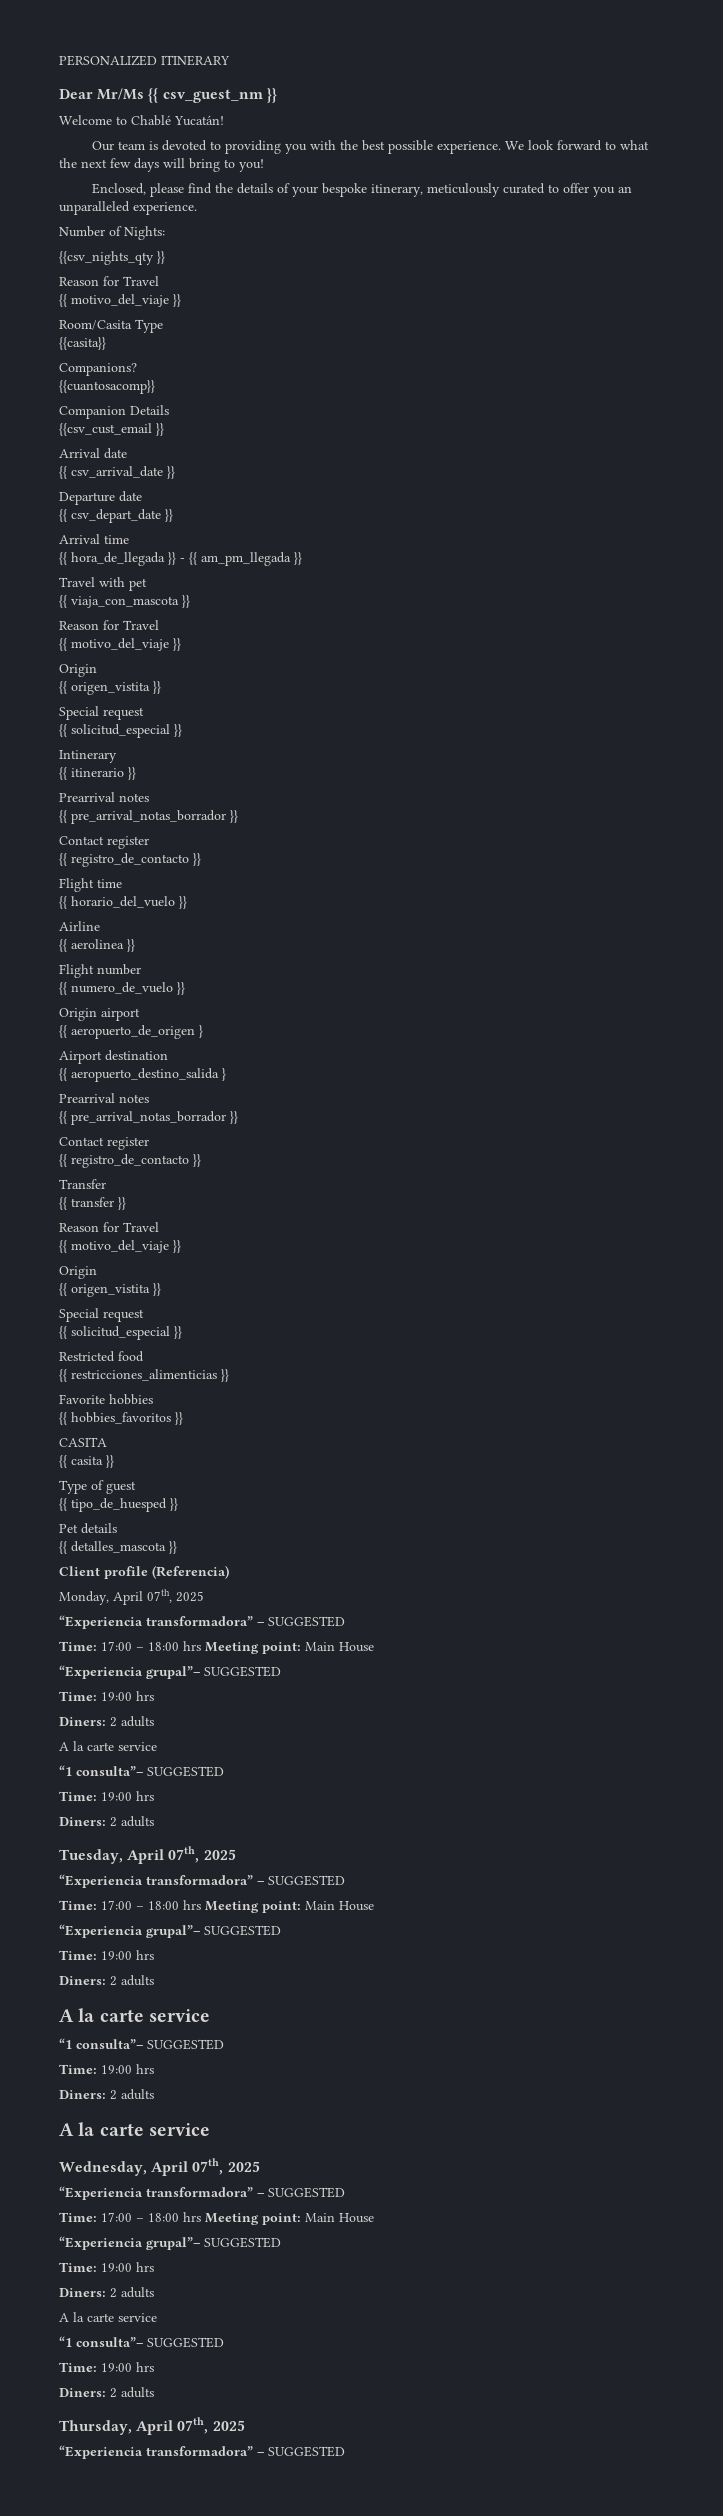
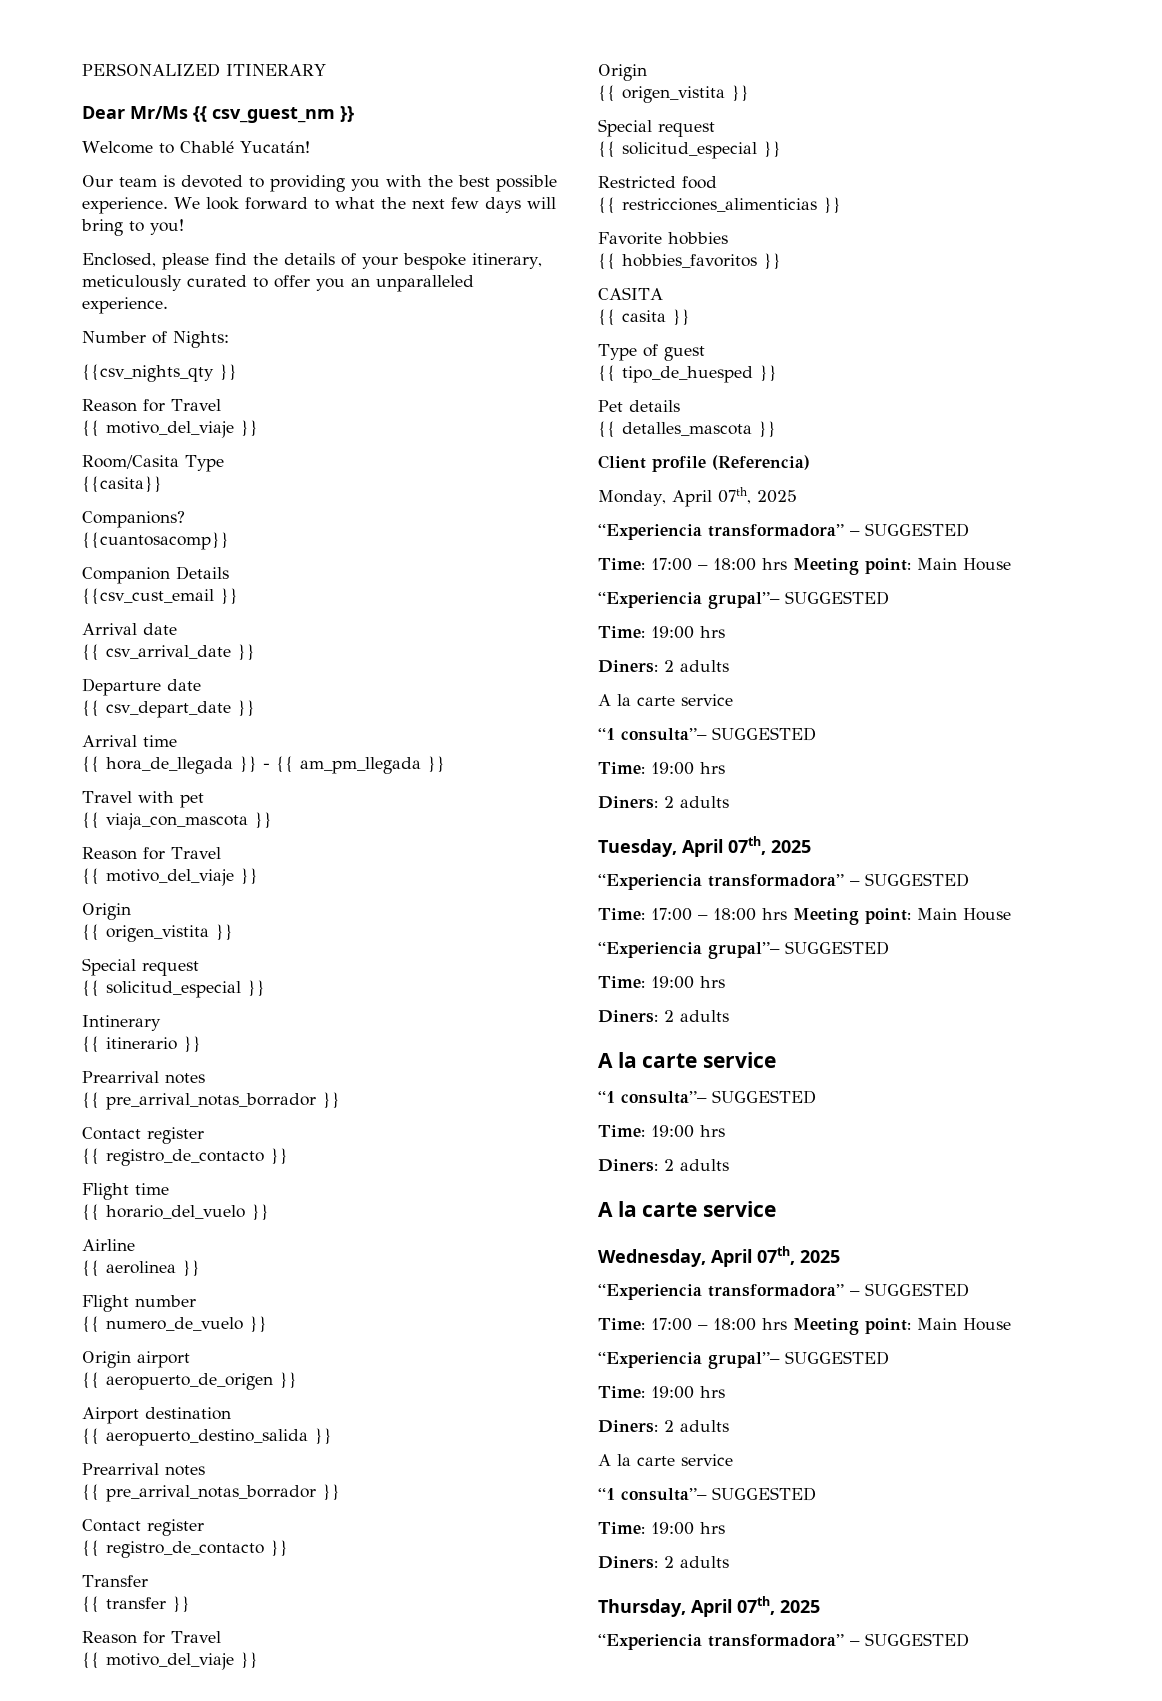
- {{ aeropuerto_de_origen }
+ {{ aeropuerto_de_origen }}
- {{ aeropuerto_destino_salida }
+ {{ aeropuerto_destino_salida }}

